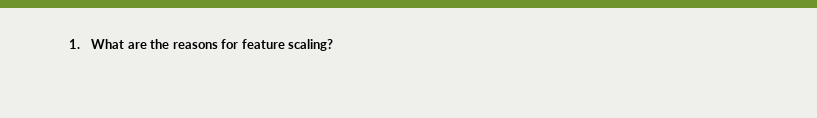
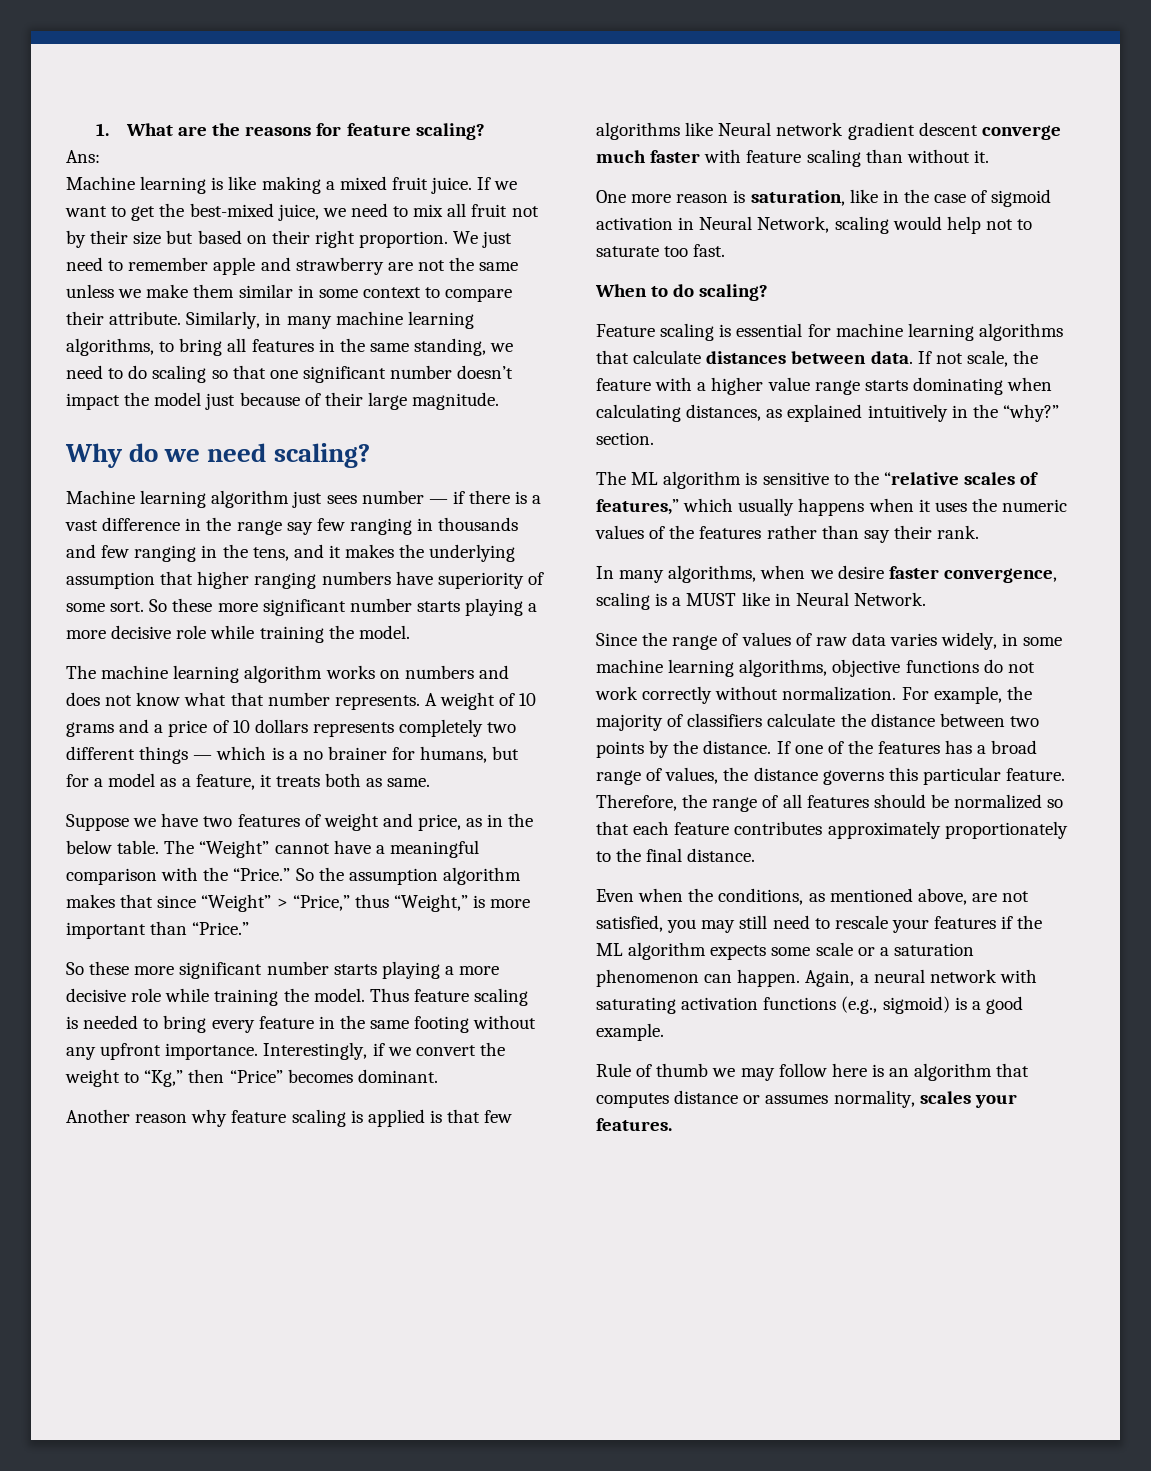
+ Ans:
+ Machine learning is like making a mixed fruit juice. If we want to get the best-mixed juice, we need to mix all fruit not by their size but based on their right proportion. We just need to remember apple and strawberry are not the same unless we make them similar in some context to compare their attribute. Similarly, in many machine learning algorithms, to bring all features in the same standing, we need to do scaling so that one significant number doesn’t impact the model just because of their large magnitude.
+ Why do we need scaling?
+ Machine learning algorithm just sees number — if there is a vast difference in the range say few ranging in thousands and few ranging in the tens, and it makes the underlying assumption that higher ranging numbers have superiority of some sort. So these more significant number starts playing a more decisive role while training the model.
+ The machine learning algorithm works on numbers and does not know what that number represents. A weight of 10 grams and a price of 10 dollars represents completely two different things — which is a no brainer for humans, but for a model as a feature, it treats both as same.
+ Suppose we have two features of weight and price, as in the below table. The “Weight” cannot have a meaningful comparison with the “Price.” So the assumption algorithm makes that since “Weight” > “Price,” thus “Weight,” is more important than “Price.”
+ So these more significant number starts playing a more decisive role while training the model. Thus feature scaling is needed to bring every feature in the same footing without any upfront importance. Interestingly, if we convert the weight to “Kg,” then “Price” becomes dominant.
+ Another reason why feature scaling is applied is that few algorithms like Neural network gradient descent converge much faster with feature scaling than without it.
+ One more reason is saturation, like in the case of sigmoid activation in Neural Network, scaling would help not to saturate too fast.
+ When to do scaling?
+ Feature scaling is essential for machine learning algorithms that calculate distances between data. If not scale, the feature with a higher value range starts dominating when calculating distances, as explained intuitively in the “why?” section.
+ The ML algorithm is sensitive to the “relative scales of features,” which usually happens when it uses the numeric values of the features rather than say their rank.
+ In many algorithms, when we desire faster convergence, scaling is a MUST like in Neural Network.
+ Since the range of values of raw data varies widely, in some machine learning algorithms, objective functions do not work correctly without normalization. For example, the majority of classifiers calculate the distance between two points by the distance. If one of the features has a broad range of values, the distance governs this particular feature. Therefore, the range of all features should be normalized so that each feature contributes approximately proportionately to the final distance.
+ Even when the conditions, as mentioned above, are not satisfied, you may still need to rescale your features if the ML algorithm expects some scale or a saturation phenomenon can happen. Again, a neural network with saturating activation functions (e.g., sigmoid) is a good example.
+ Rule of thumb we may follow here is an algorithm that computes distance or assumes normality, scales your features.

